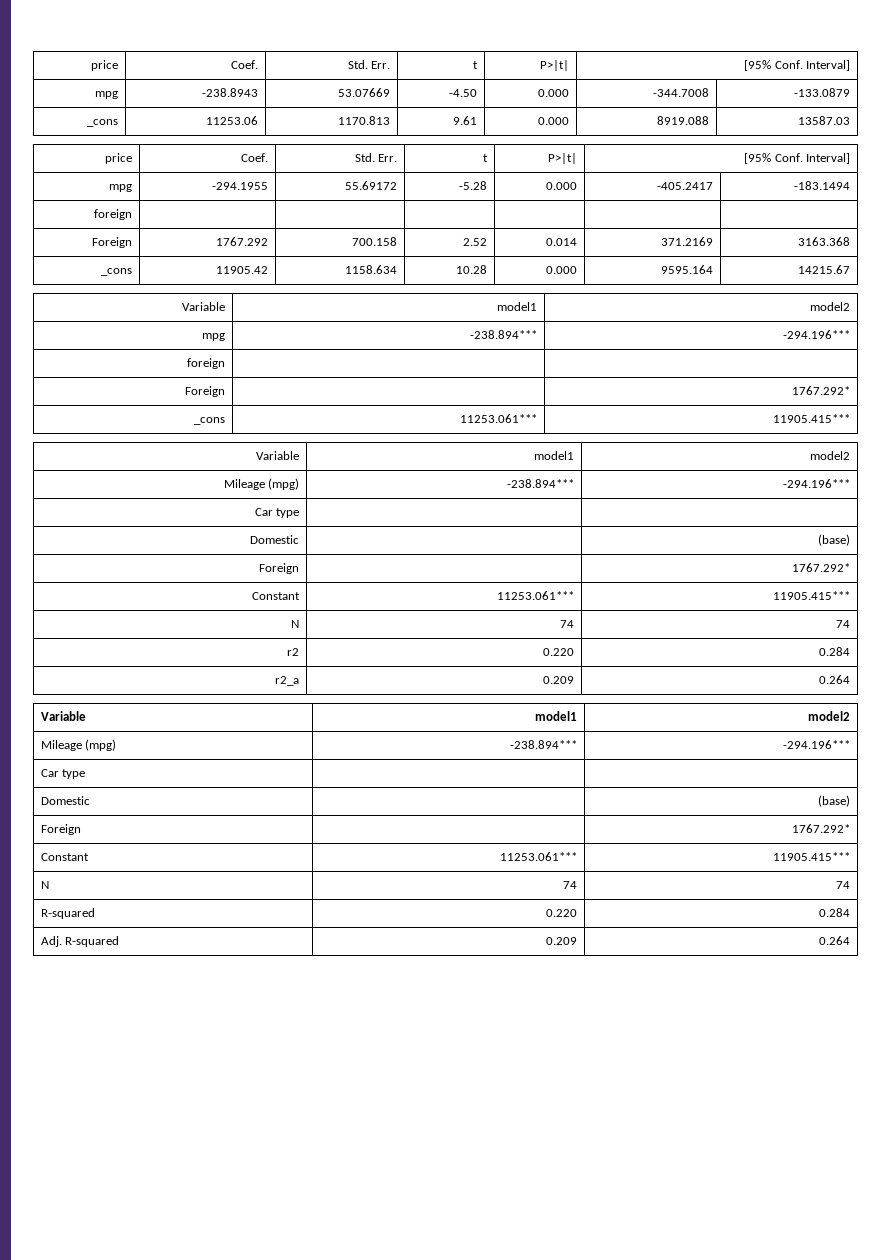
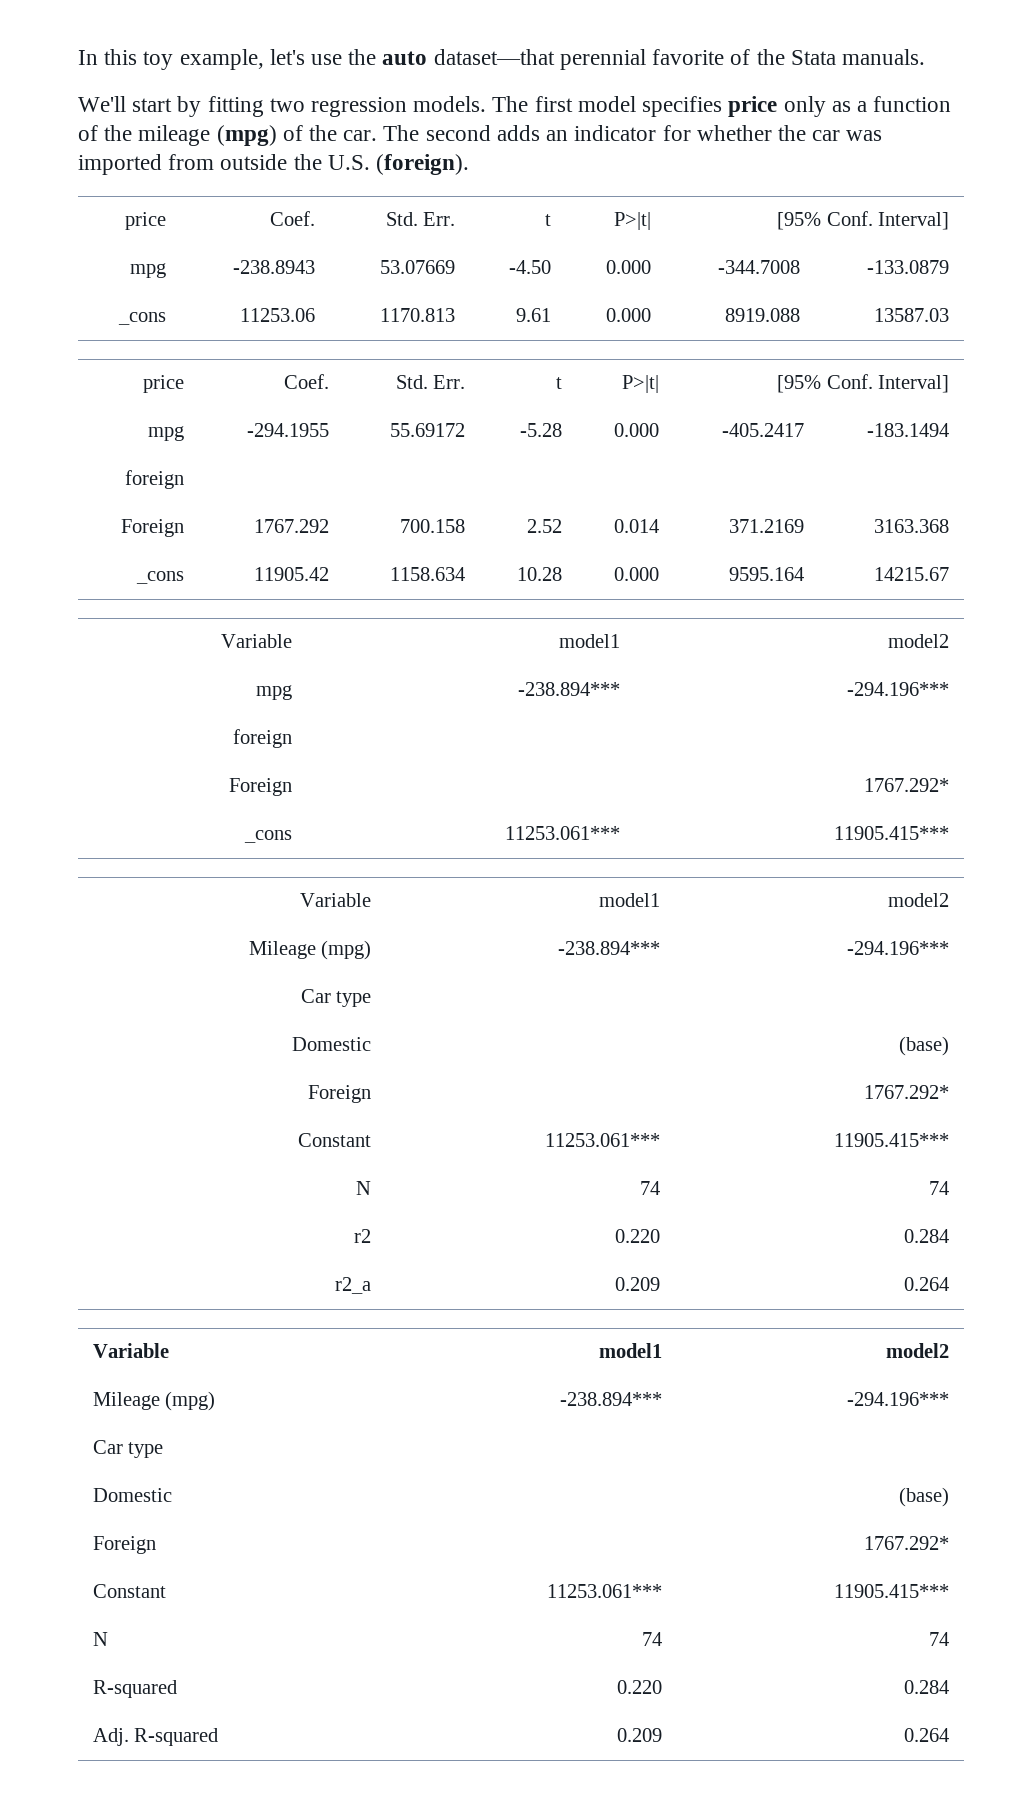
+ In this toy example, let's use the auto dataset—that perennial favorite of the Stata manuals.
+ We'll start by fitting two regression models. The first model specifies price only as a function of the mileage (mpg) of the car. The second adds an indicator for whether the car was imported from outside the U.S. (foreign).

